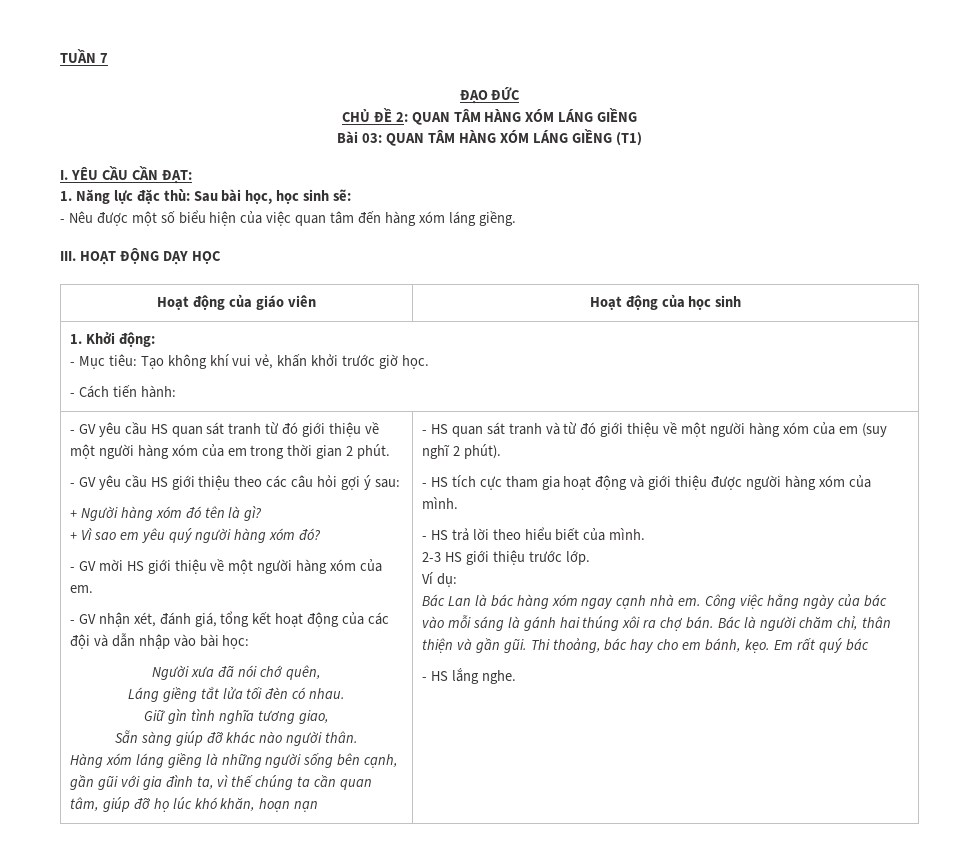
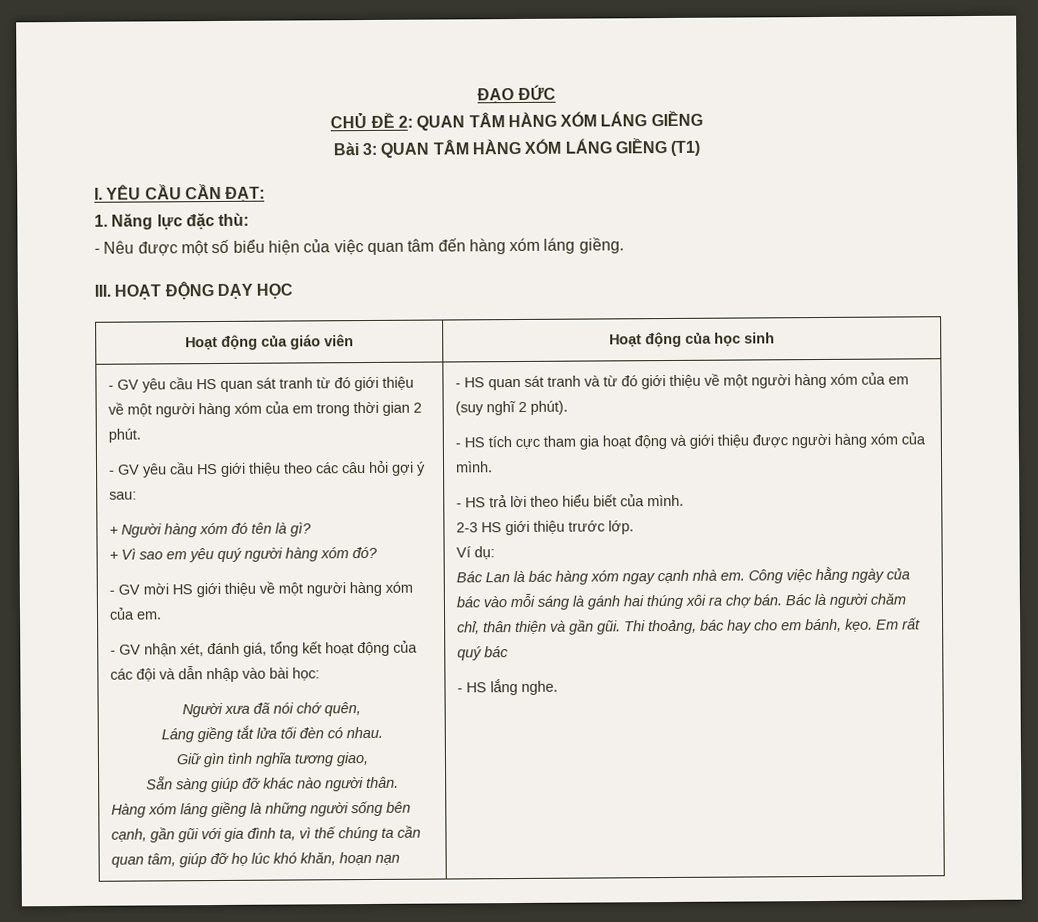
- TUẦN 7
- Bài 03: QUAN TÂM HÀNG XÓM LÁNG GIỀNG (T1)
+ Bài 3: QUAN TÂM HÀNG XÓM LÁNG GIỀNG (T1)
- 1. Năng lực đặc thù: Sau bài học, học sinh sẽ:
+ 1. Năng lực đặc thù:
- 1. Khởi động:
- - Mục tiêu: Tạo không khí vui vẻ, khấn khởi trước giờ học.
- - Cách tiến hành:

